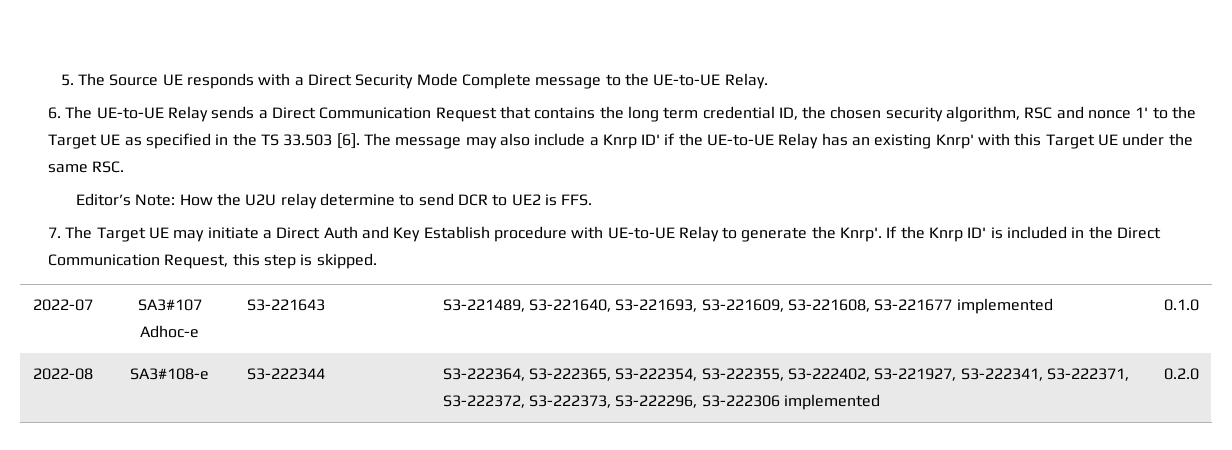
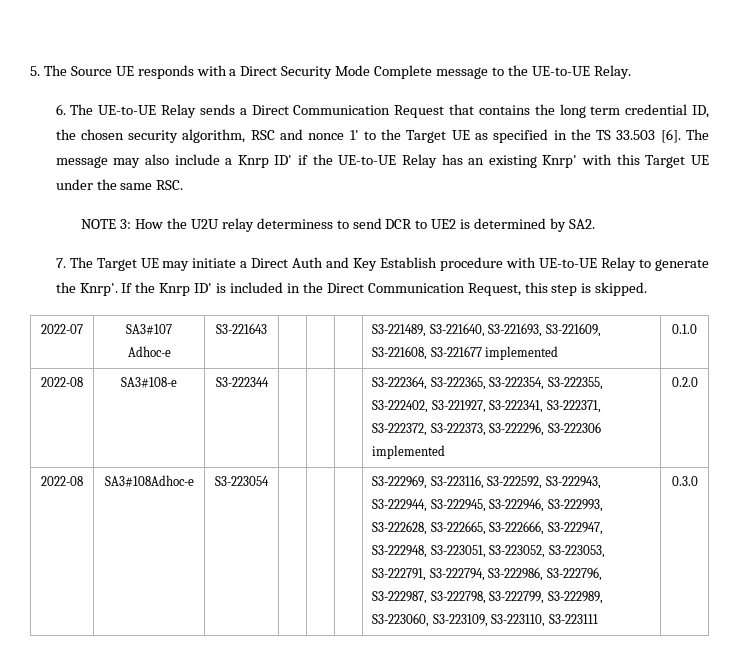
- Editor’s Note: How the U2U relay determine to send DCR to UE2 is FFS.
+ NOTE 3: How the U2U relay determiness to send DCR to UE2 is determined by SA2.
+ 2022-08 | SA3#108Adhoc-e | S3-223054 | | | | S3-222969, S3-223116, S3-222592, S3-222943, S3-222944, S3-222945, S3-222946, S3-222993, S3-222628, S3-222665, S3-222666, S3-222947, S3-222948, S3-223051, S3-223052, S3-223053, S3-222791, S3-222794, S3-222986, S3-222796, S3-222987, S3-222798, S3-222799, S3-222989, S3-223060, S3-223109, S3-223110, S3-223111 | 0.3.0

